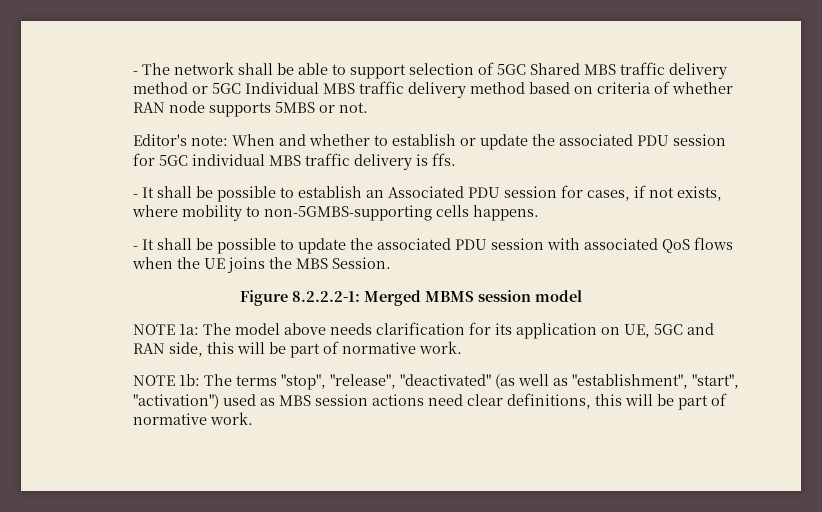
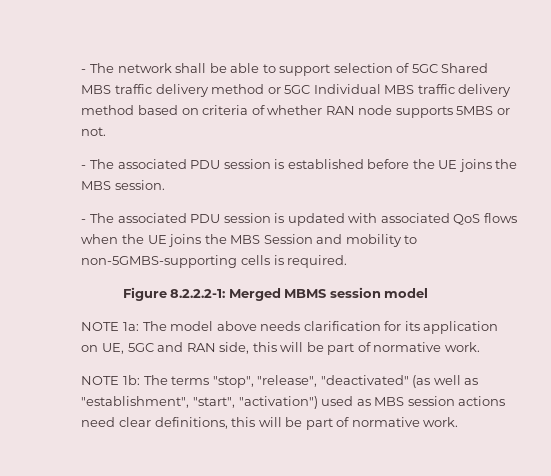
- Editor's note: When and whether to establish or update the associated PDU session for 5GC individual MBS traffic delivery is ffs.
- - It shall be possible to establish an Associated PDU session for cases, if not exists, where mobility to non-5GMBS-supporting cells happens.
- - It shall be possible to update the associated PDU session with associated QoS flows when the UE joins the MBS Session.
+ - The associated PDU session is established before the UE joins the MBS session.
+ - The associated PDU session is updated with associated QoS flows when the UE joins the MBS Session and mobility to non-5GMBS-supporting cells is required.

